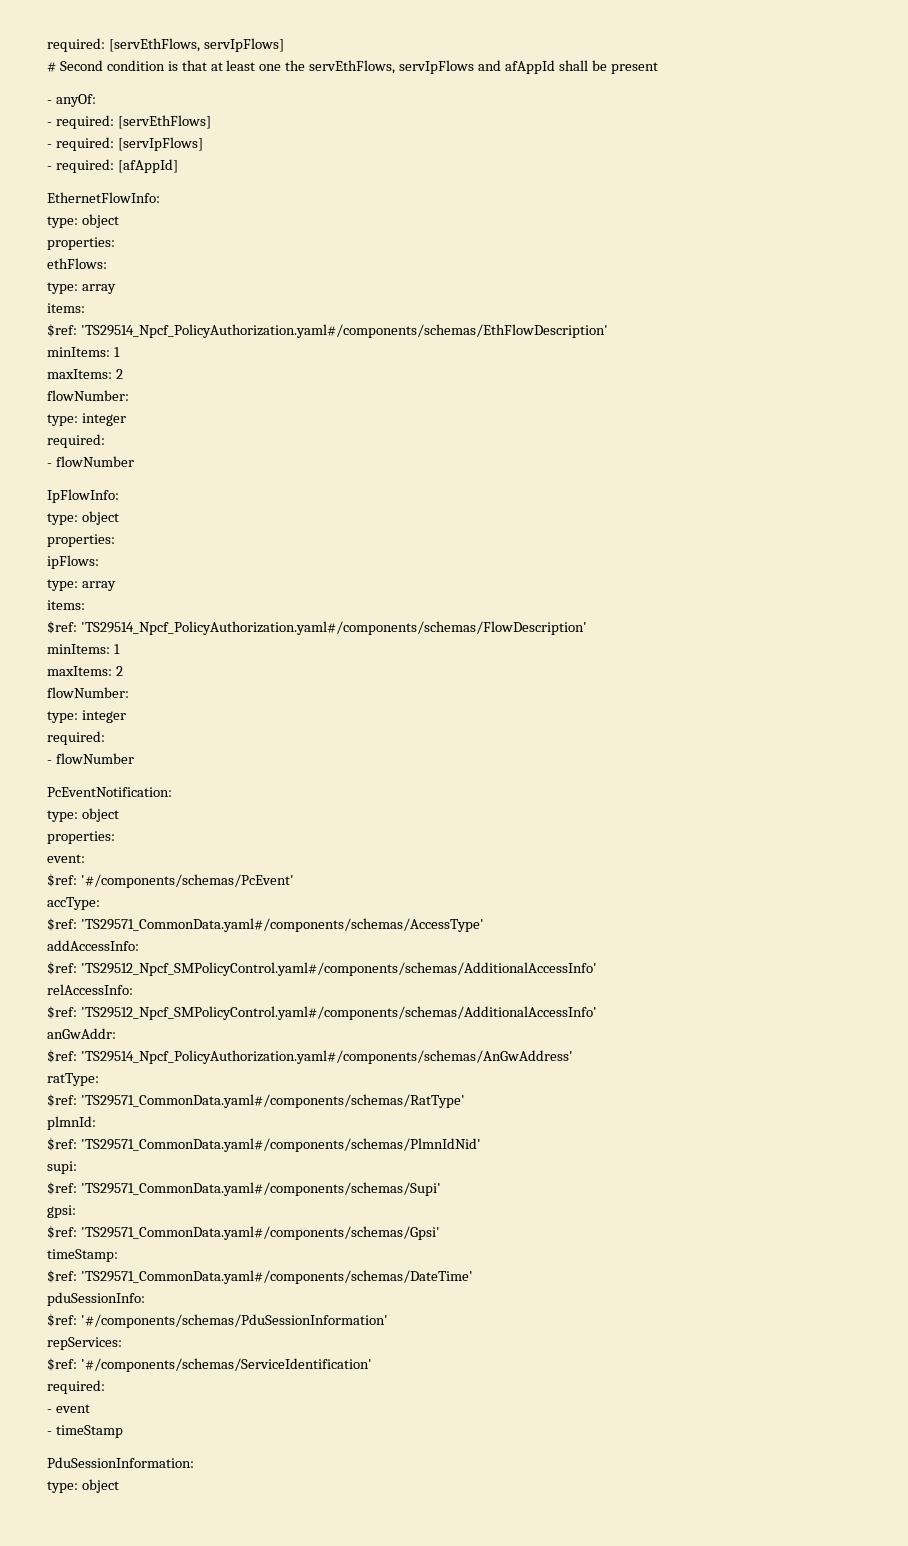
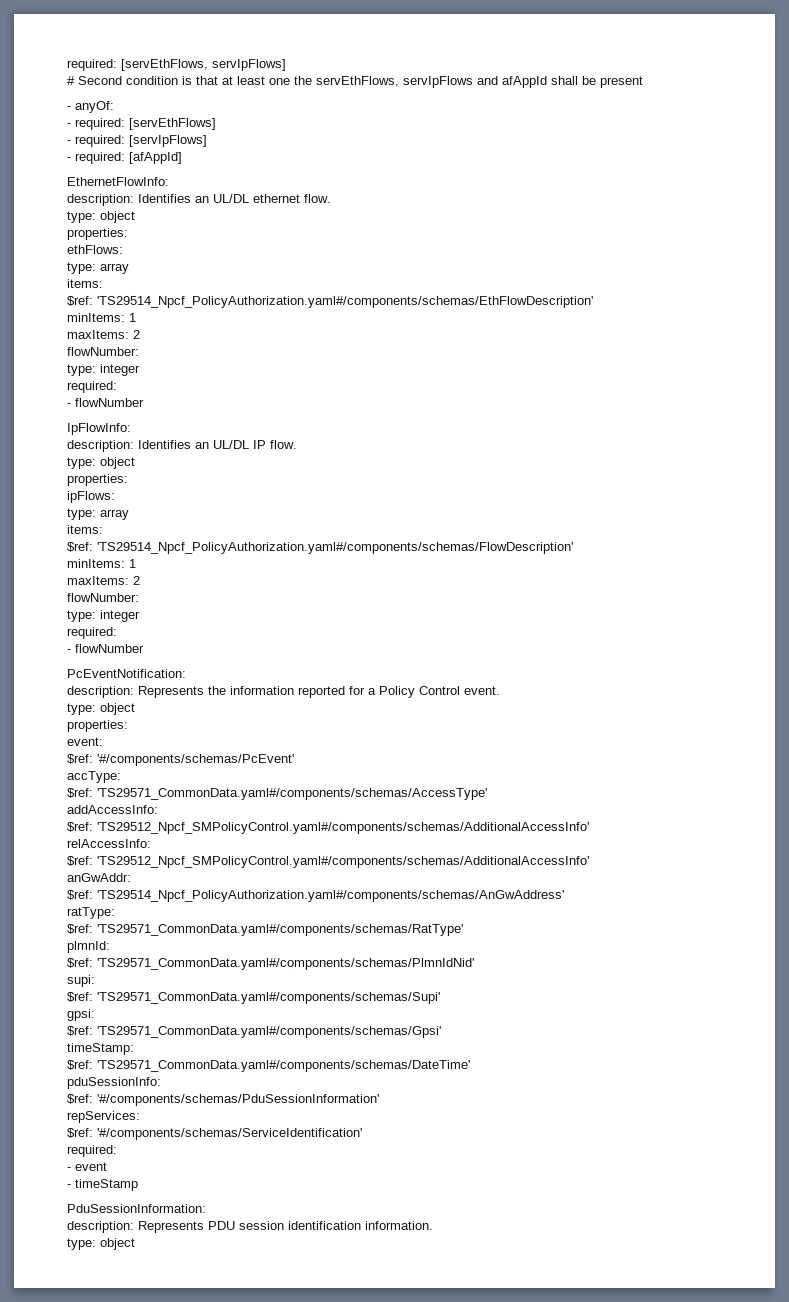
+ description: Identifies an UL/DL ethernet flow.
+ description: Identifies an UL/DL IP flow.
+ description: Represents the information reported for a Policy Control event.
+ description: Represents PDU session identification information.

